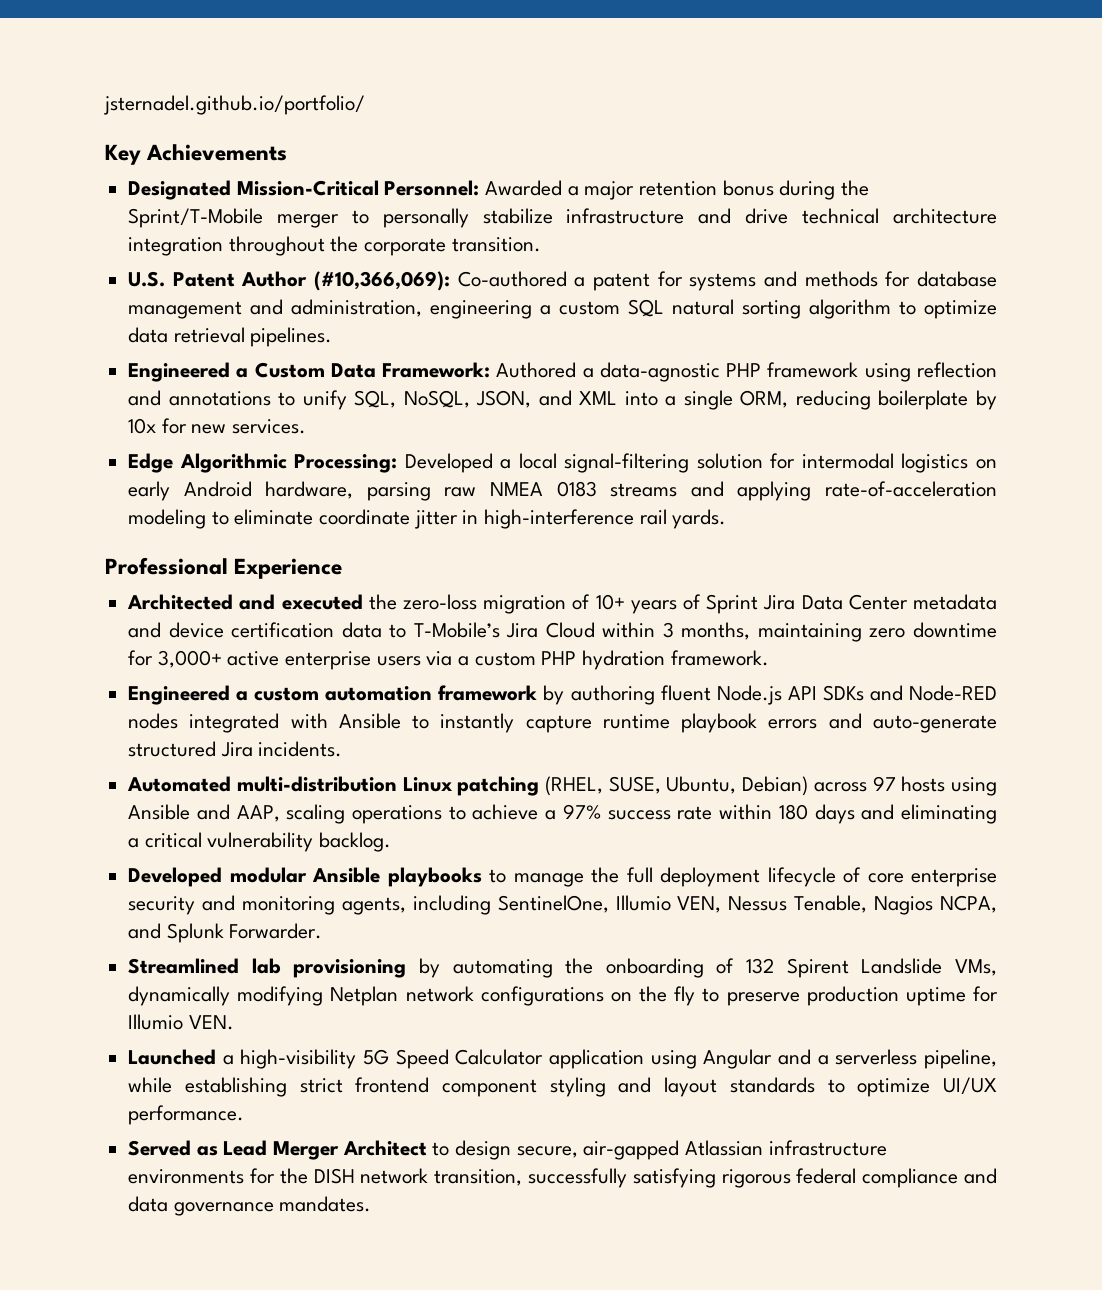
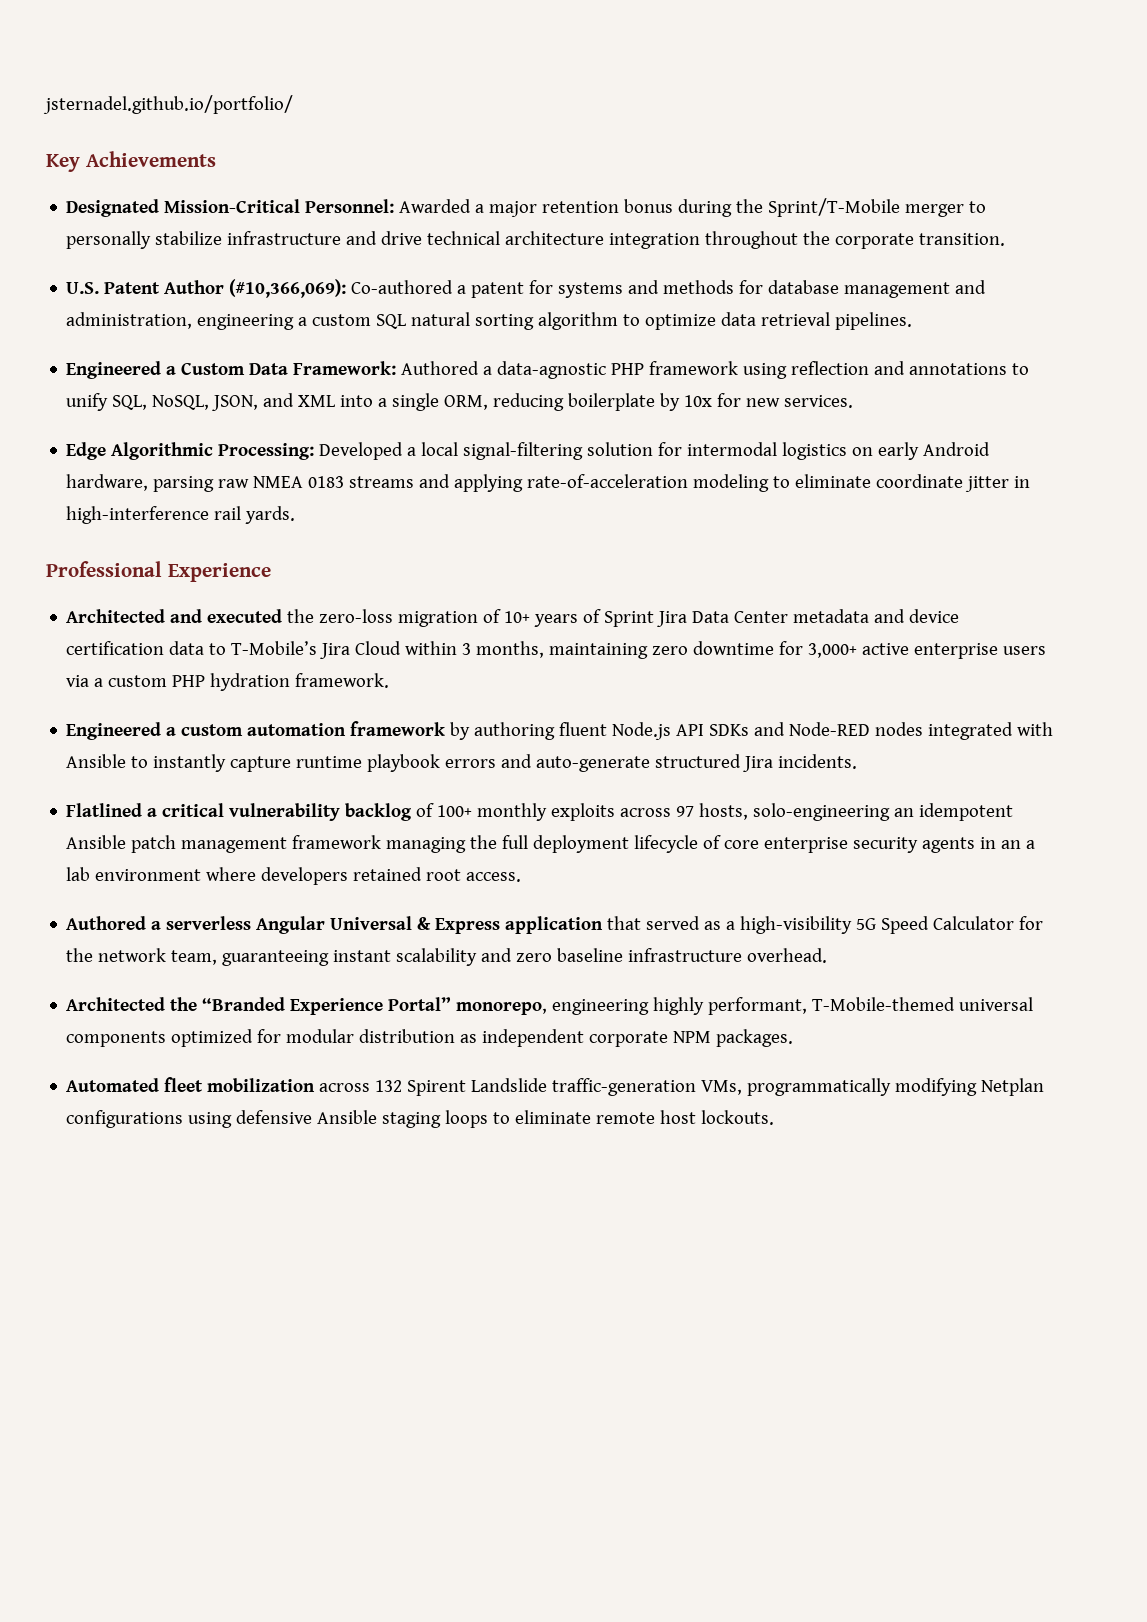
- Automated multi-distribution Linux patching (RHEL, SUSE, Ubuntu, Debian) across 97 hosts using Ansible and AAP, scaling operations to achieve a 97% success rate within 180 days and eliminating a critical vulnerability backlog.
- Developed modular Ansible playbooks to manage the full deployment lifecycle of core enterprise security and monitoring agents, including SentinelOne, Illumio VEN, Nessus Tenable, Nagios NCPA, and Splunk Forwarder.
- Streamlined lab provisioning by automating the onboarding of 132 Spirent Landslide VMs, dynamically modifying Netplan network configurations on the fly to preserve production uptime for Illumio VEN.
- Launched a high-visibility 5G Speed Calculator application using Angular and a serverless pipeline, while establishing strict frontend component styling and layout standards to optimize UI/UX performance.
- Served as Lead Merger Architect to design secure, air-gapped Atlassian infrastructure environments for the DISH network transition, successfully satisfying rigorous federal compliance and data governance mandates.
+ Flatlined a critical vulnerability backlog of 100+ monthly exploits across 97 hosts, solo-engineering an idempotent Ansible patch management framework managing the full deployment lifecycle of core enterprise security agents in an a lab environment where developers retained root access.
+ Authored a serverless Angular Universal & Express application that served as a high-visibility 5G Speed Calculator for the network team, guaranteeing instant scalability and zero baseline infrastructure overhead.
+ Architected the “Branded Experience Portal” monorepo, engineering highly performant, T-Mobile-themed universal components optimized for modular distribution as independent corporate NPM packages.
+ Automated fleet mobilization across 132 Spirent Landslide traffic-generation VMs, programmatically modifying Netplan configurations using defensive Ansible staging loops to eliminate remote host lockouts.

